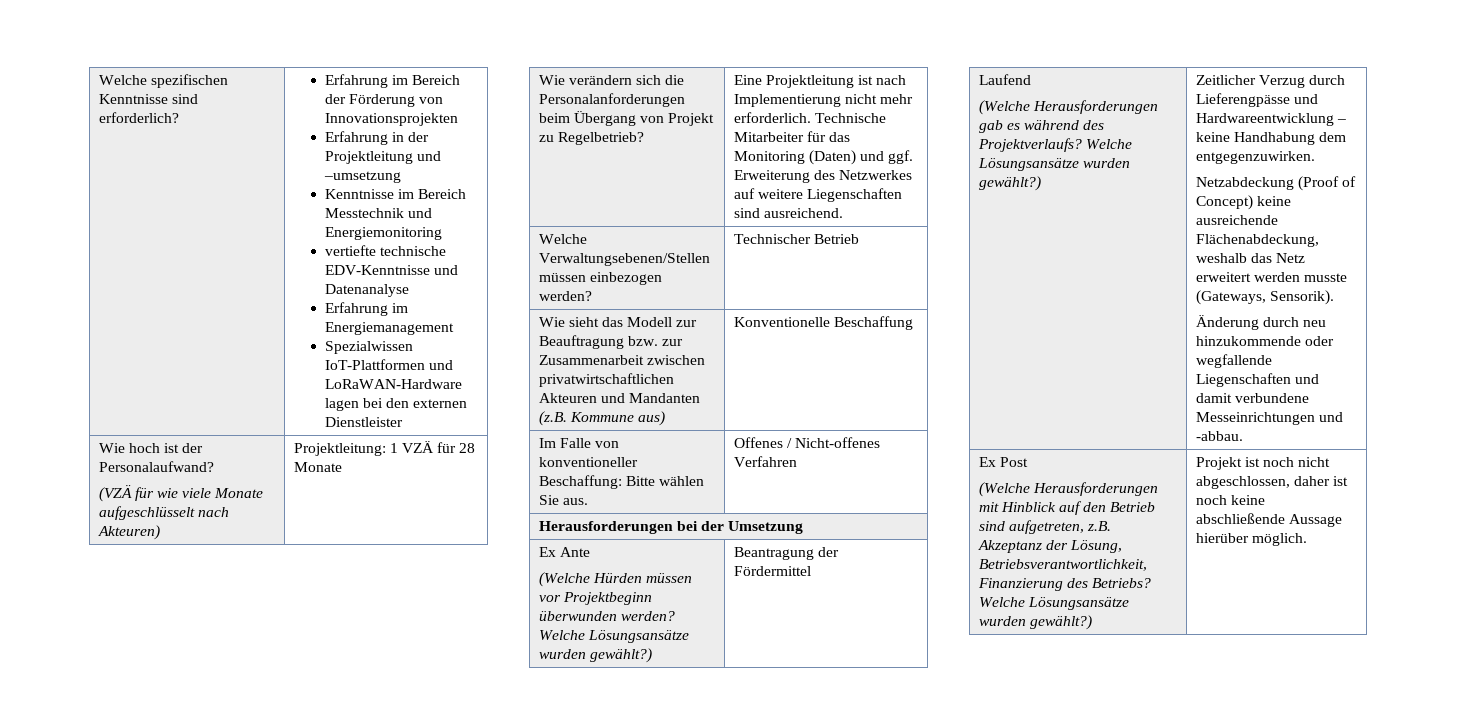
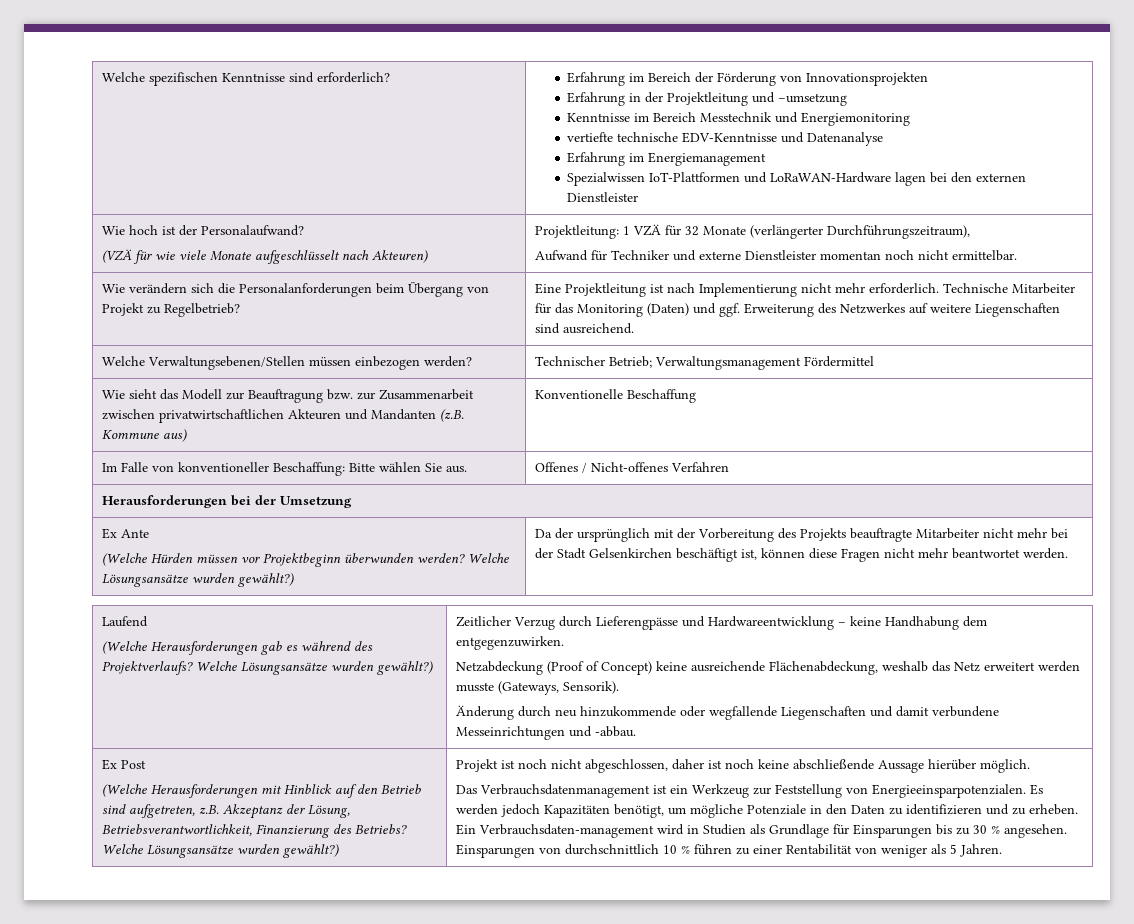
  Wie hoch ist der Personalaufwand?
- (VZÄ für wie viele Monate aufgeschlüsselt nach Akteuren) | Projektleitung: 1 VZÄ für 28 Monate
+ (VZÄ für wie viele Monate aufgeschlüsselt nach Akteuren) | Projektleitung: 1 VZÄ für 32 Monate (verlängerter Durchführungszeitraum),
+ Aufwand für Techniker und externe Dienstleister momentan noch nicht ermittelbar.
- Welche Verwaltungsebenen/Stellen müssen einbezogen werden? | Technischer Betrieb
+ Welche Verwaltungsebenen/Stellen müssen einbezogen werden? | Technischer Betrieb; Verwaltungsmanagement Fördermittel
  Ex Ante
- (Welche Hürden müssen vor Projektbeginn überwunden werden? Welche Lösungsansätze wurden gewählt?) | Beantragung der Fördermittel
+ (Welche Hürden müssen vor Projektbeginn überwunden werden? Welche Lösungsansätze wurden gewählt?) | Da der ursprünglich mit der Vorbereitung des Projekts beauftragte Mitarbeiter nicht mehr bei der Stadt Gelsenkirchen beschäftigt ist, können diese Fragen nicht mehr beantwortet werden.
+ Das Verbrauchsdatenmanagement ist ein Werkzeug zur Feststellung von Energieeinsparpotenzialen. Es werden jedoch Kapazitäten benötigt, um mögliche Potenziale in den Daten zu identifizieren und zu erheben. Ein Verbrauchsdaten-management wird in Studien als Grundlage für Einsparungen bis zu 30 % angesehen. Einsparungen von durchschnittlich 10 % führen zu einer Rentabilität von weniger als 5 Jahren.

